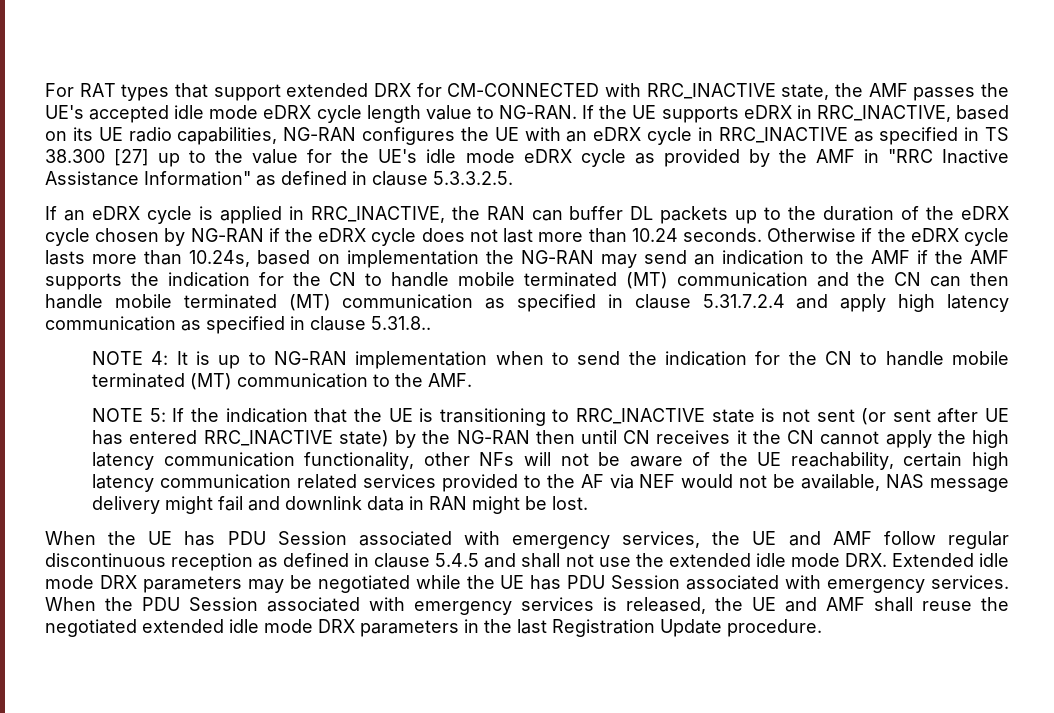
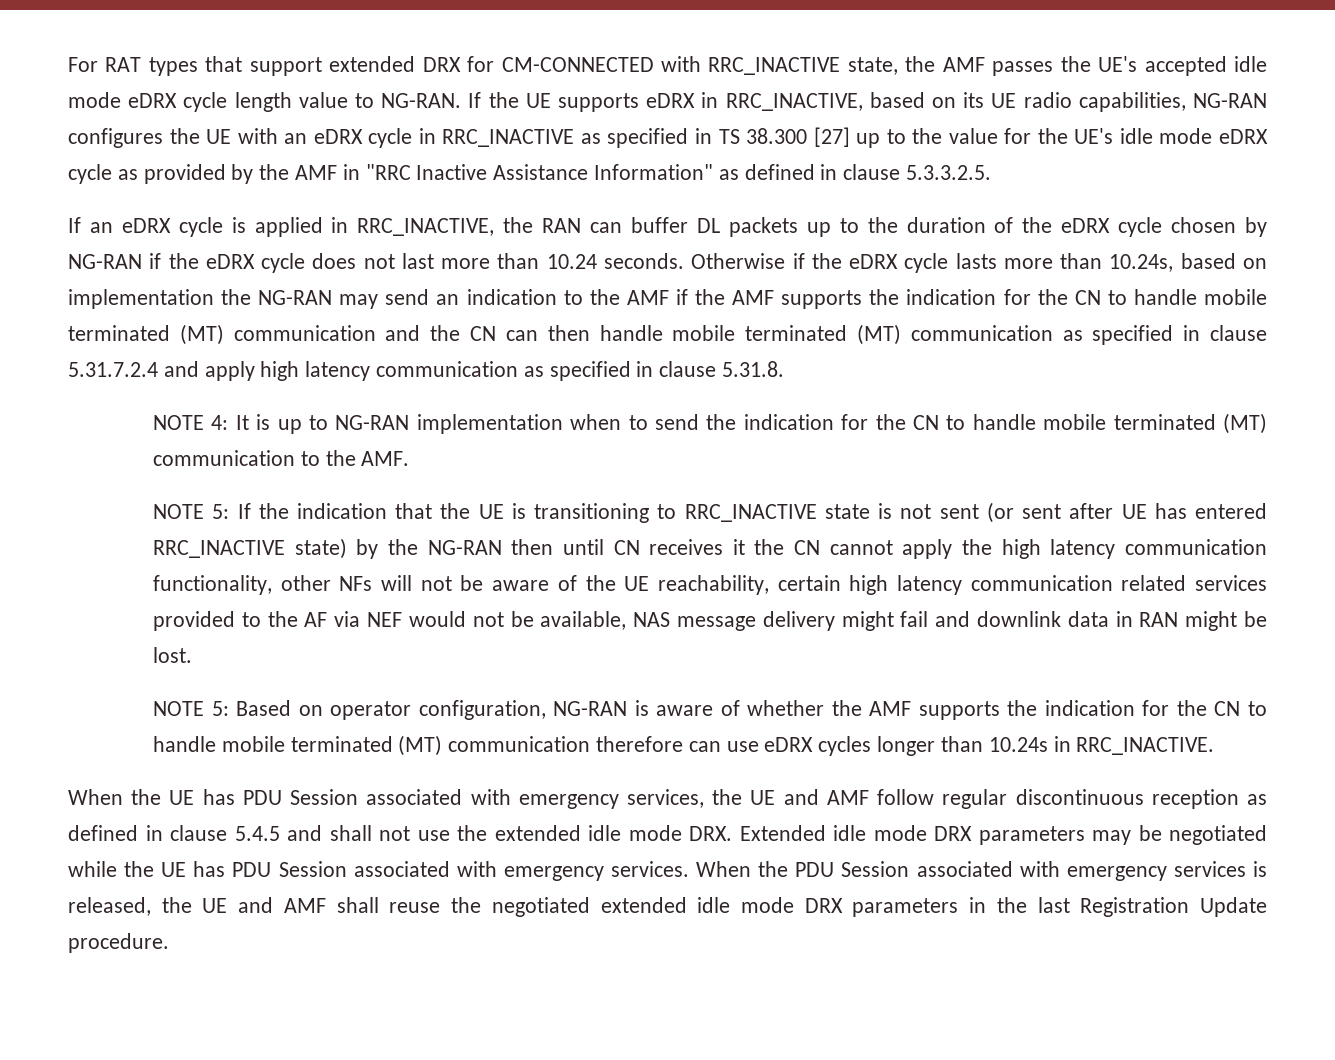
- Otherwise if the eDRX cycle lasts more than 10.24s, based on implementation the NG-RAN may send an indication to the AMF if the AMF supports the indication for the CN to handle mobile terminated (MT) communication and the CN can then handle mobile terminated (MT) communication as specified in clause 5.31.7.2.4 and apply high latency communication as specified in clause 5.31.8..
+ Otherwise if the eDRX cycle lasts more than 10.24s, based on implementation the NG-RAN may send an indication to the AMF if the AMF supports the indication for the CN to handle mobile terminated (MT) communication and the CN can then handle mobile terminated (MT) communication as specified in clause 5.31.7.2.4 and apply high latency communication as specified in clause 5.31.8.
+ NOTE 5: Based on operator configuration, NG-RAN is aware of whether the AMF supports the indication for the CN to handle mobile terminated (MT) communication therefore can use eDRX cycles longer than 10.24s in RRC_INACTIVE.

